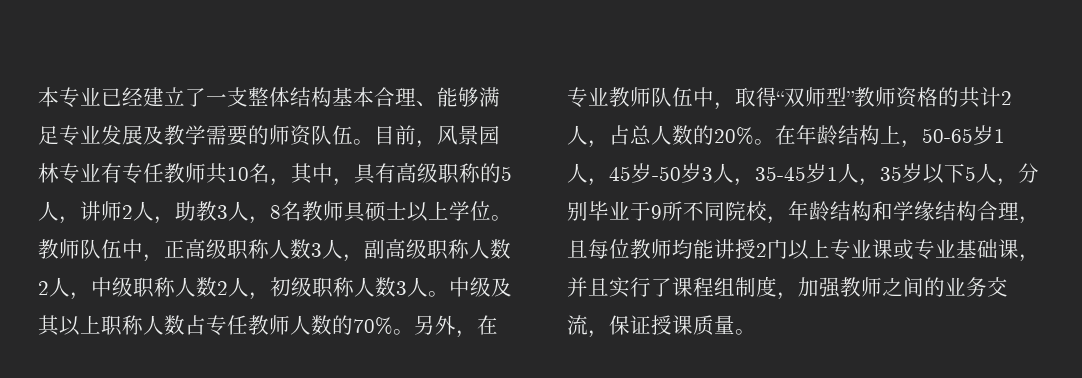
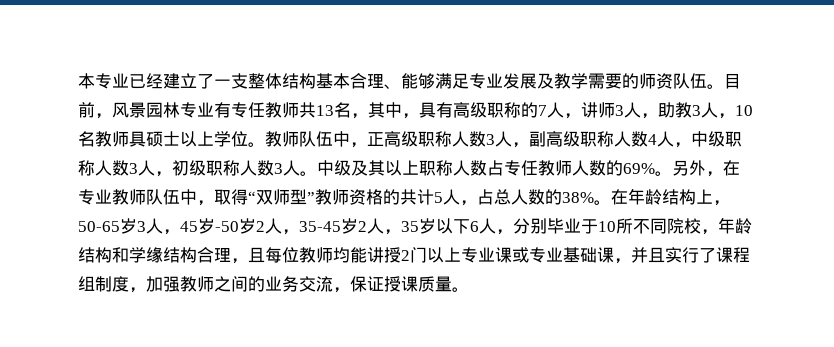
- 目前，风景园林专业有专任教师共10名，其中，具有高级职称的5人，讲师2人，助教3人，8名教师具硕士以上学位。
+ 目前，风景园林专业有专任教师共13名，其中，具有高级职称的7人，讲师3人，助教3人，10名教师具硕士以上学位。
- 教师队伍中，正高级职称人数3人，副高级职称人数2人，中级职称人数2人，初级职称人数3人。
+ 教师队伍中，正高级职称人数3人，副高级职称人数4人，中级职称人数3人，初级职称人数3人。
- 中级及其以上职称人数占专任教师人数的70%。
+ 中级及其以上职称人数占专任教师人数的69%。
- 另外，在专业教师队伍中，取得“双师型”教师资格的共计2人，占总人数的20%。
+ 另外，在专业教师队伍中，取得“双师型”教师资格的共计5人，占总人数的38%。
- 在年龄结构上，50-65岁1人，45岁-50岁3人，35-45岁1人，35岁以下5人，分别毕业于9所不同院校，年龄结构和学缘结构合理，且每位教师均能讲授2门以上专业课或专业基础课，并且实行了课程组制度，加强教师之间的业务交流，保证授课质量。
+ 在年龄结构上，50-65岁3人，45岁-50岁2人，35-45岁2人，35岁以下6人，分别毕业于10所不同院校，年龄结构和学缘结构合理，且每位教师均能讲授2门以上专业课或专业基础课，并且实行了课程组制度，加强教师之间的业务交流，保证授课质量。

